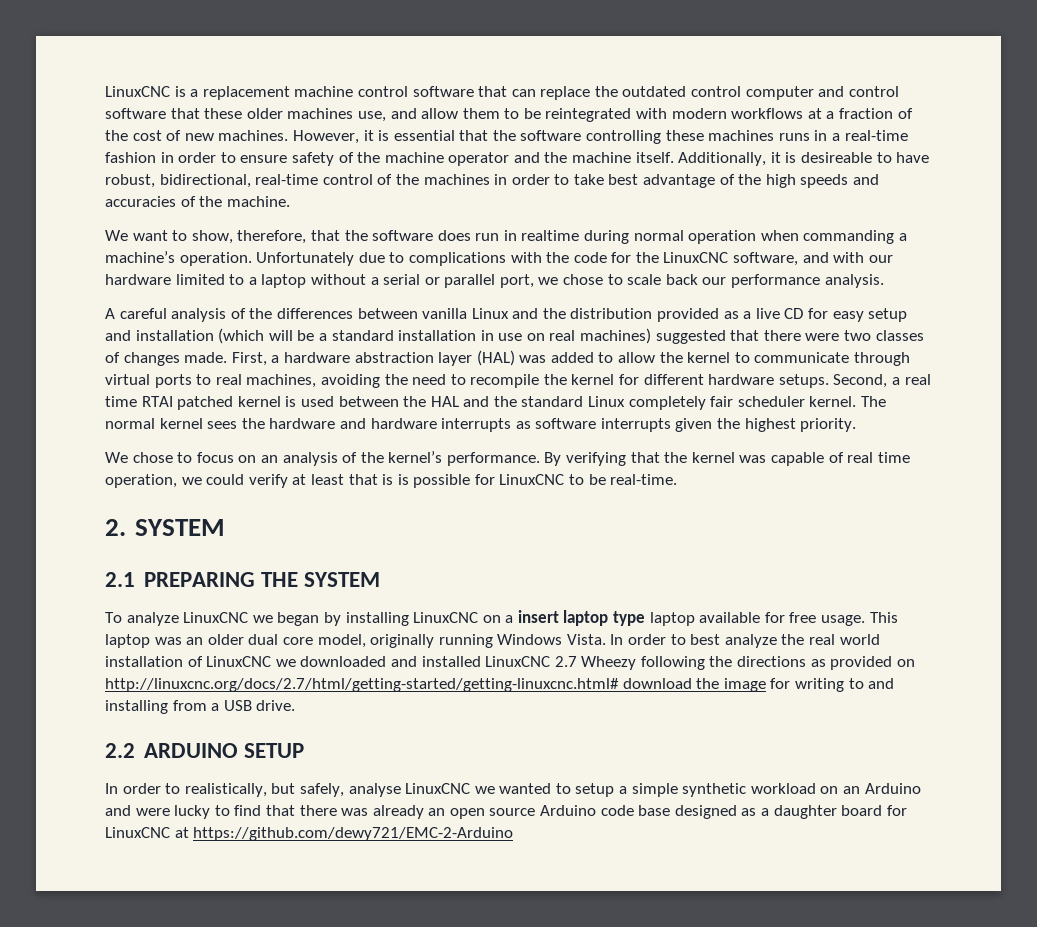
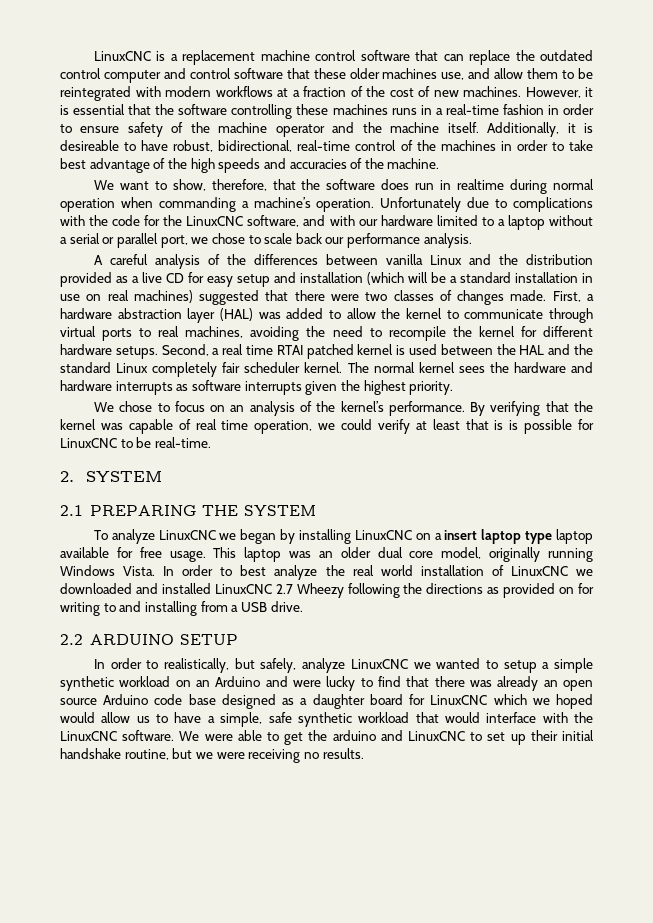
- In order to best analyze the real world installation of LinuxCNC we downloaded and installed LinuxCNC 2.7 Wheezy following the directions as provided on http://linuxcnc.org/docs/2.7/html/getting-started/getting-linuxcnc.html# download the image for writing to and installing from a USB drive.
+ In order to best analyze the real world installation of LinuxCNC we downloaded and installed LinuxCNC 2.7 Wheezy following the directions as provided on for writing to and installing from a USB drive.
- In order to realistically, but safely, analyse LinuxCNC we wanted to setup a simple synthetic workload on an Arduino and were lucky to find that there was already an open source Arduino code base designed as a daughter board for LinuxCNC at https://github.com/dewy721/EMC-2-Arduino
+ In order to realistically, but safely, analyze LinuxCNC we wanted to setup a simple synthetic workload on an Arduino and were lucky to find that there was already an open source Arduino code base designed as a daughter board for LinuxCNC which we hoped would allow us to have a simple, safe synthetic workload that would interface with the LinuxCNC software. We were able to get the arduino and LinuxCNC to set up their initial handshake routine, but we were receiving no results.

